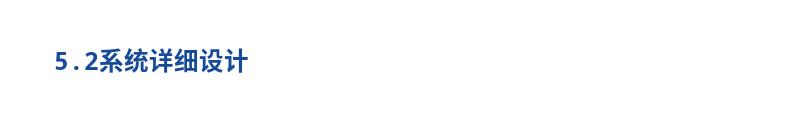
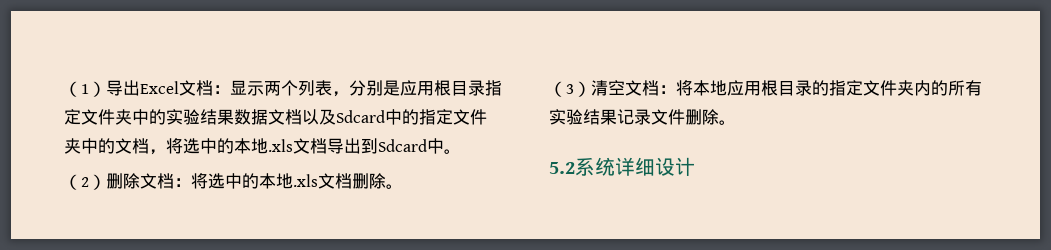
+ （1）导出Excel文档：显示两个列表，分别是应用根目录指定文件夹中的实验结果数据文档以及Sdcard中的指定文件夹中的文档，将选中的本地.xls文档导出到Sdcard中。
+ （2）删除文档：将选中的本地.xls文档删除。
+ （3）清空文档：将本地应用根目录的指定文件夹内的所有实验结果记录文件删除。

